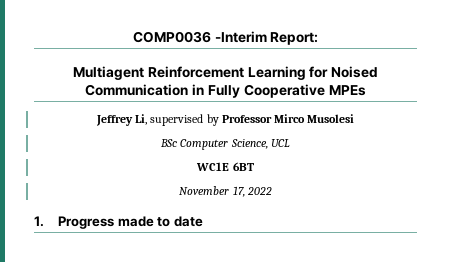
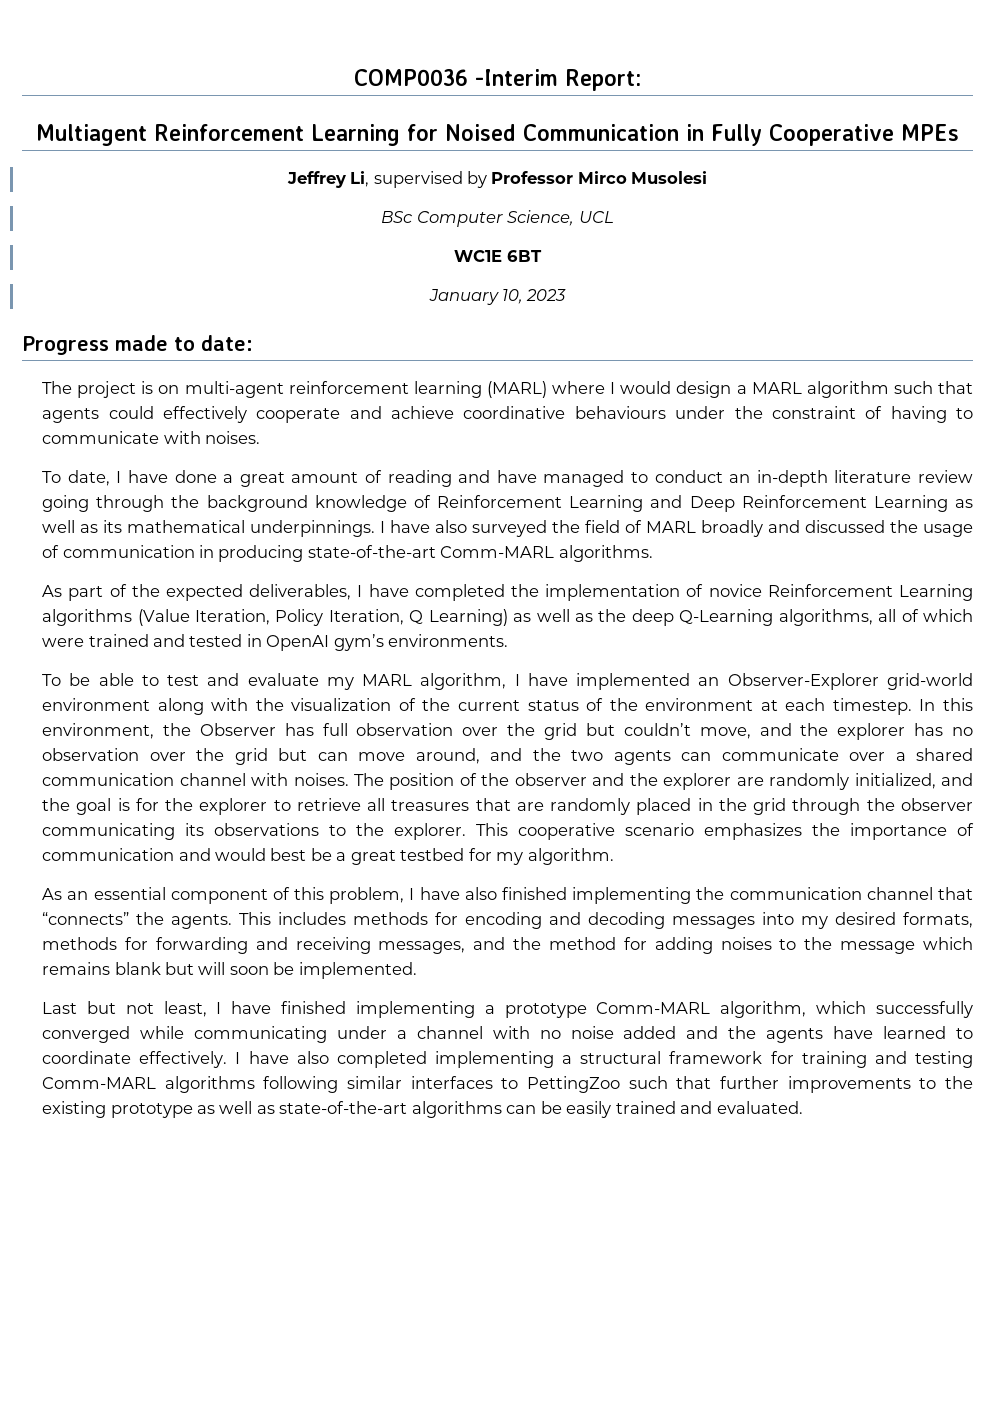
- November 17, 2022
- 1. Progress made to date
+ January 10, 2023
+ Progress made to date:
+ The project is on multi-agent reinforcement learning (MARL) where I would design a MARL algorithm such that agents could effectively cooperate and achieve coordinative behaviours under the constraint of having to communicate with noises.
+ To date, I have done a great amount of reading and have managed to conduct an in-depth literature review going through the background knowledge of Reinforcement Learning and Deep Reinforcement Learning as well as its mathematical underpinnings. I have also surveyed the field of MARL broadly and discussed the usage of communication in producing state-of-the-art Comm-MARL algorithms.
+ As part of the expected deliverables, I have completed the implementation of novice Reinforcement Learning algorithms (Value Iteration, Policy Iteration, Q Learning) as well as the deep Q-Learning algorithms, all of which were trained and tested in OpenAI gym’s environments.
+ To be able to test and evaluate my MARL algorithm, I have implemented an Observer-Explorer grid-world environment along with the visualization of the current status of the environment at each timestep. In this environment, the Observer has full observation over the grid but couldn’t move, and the explorer has no observation over the grid but can move around, and the two agents can communicate over a shared communication channel with noises. The position of the observer and the explorer are randomly initialized, and the goal is for the explorer to retrieve all treasures that are randomly placed in the grid through the observer communicating its observations to the explorer. This cooperative scenario emphasizes the importance of communication and would best be a great testbed for my algorithm.
+ As an essential component of this problem, I have also finished implementing the communication channel that “connects” the agents. This includes methods for encoding and decoding messages into my desired formats, methods for forwarding and receiving messages, and the method for adding noises to the message which remains blank but will soon be implemented.
+ Last but not least, I have finished implementing a prototype Comm-MARL algorithm, which successfully converged while communicating under a channel with no noise added and the agents have learned to coordinate effectively. I have also completed implementing a structural framework for training and testing Comm-MARL algorithms following similar interfaces to PettingZoo such that further improvements to the existing prototype as well as state-of-the-art algorithms can be easily trained and evaluated.

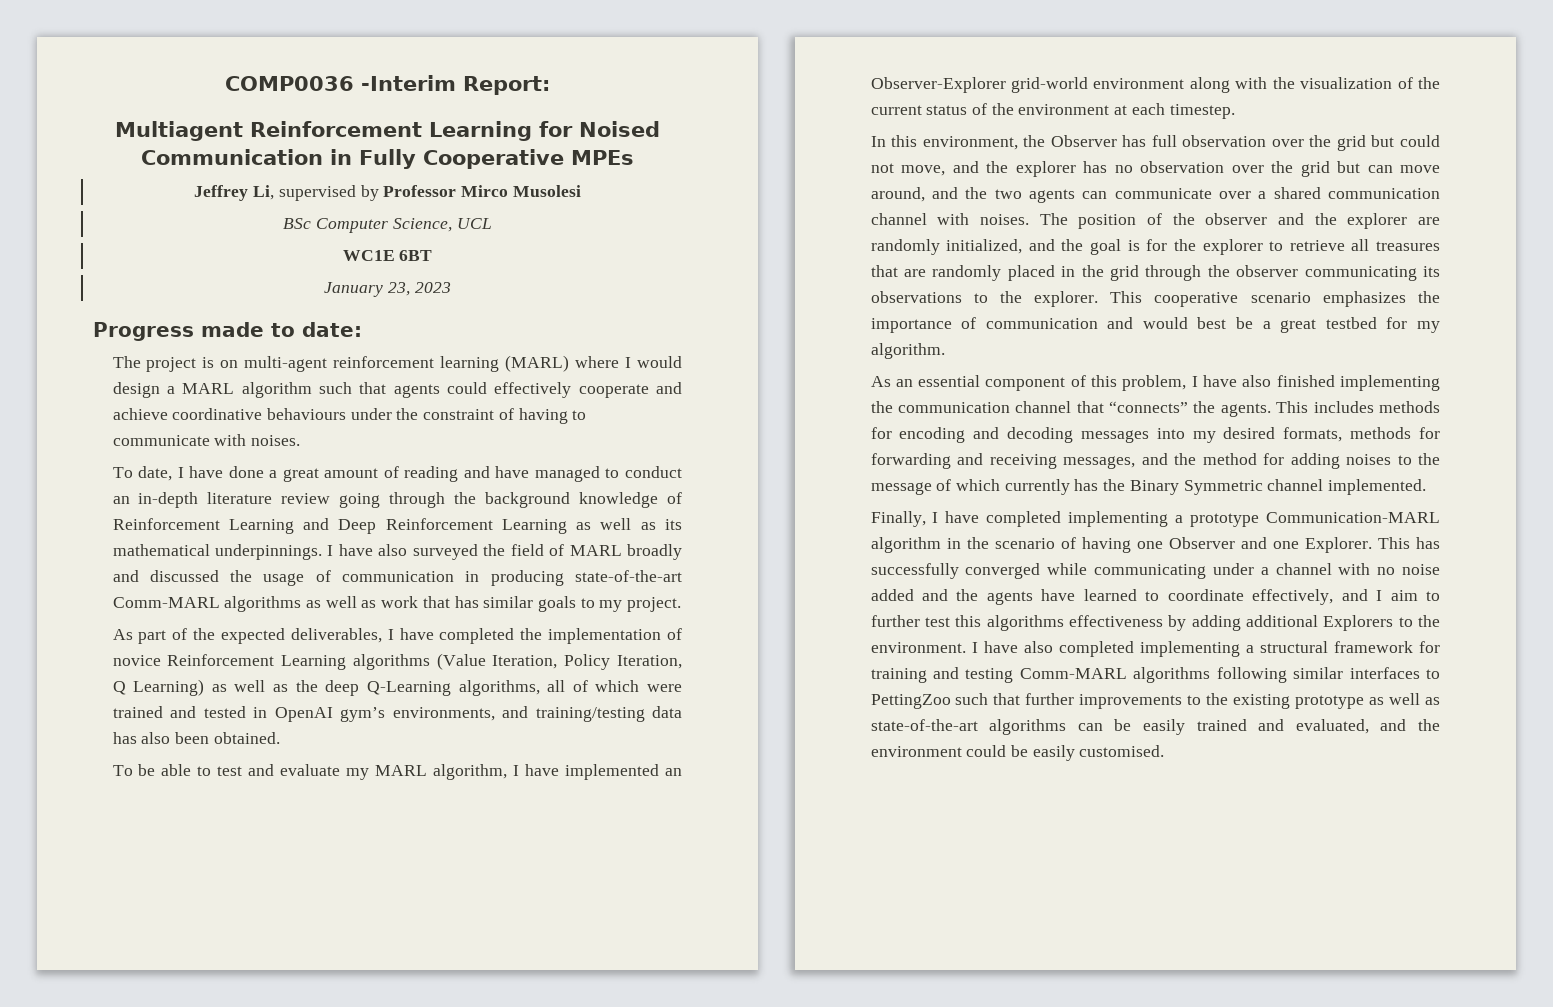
- January 10, 2023
+ January 23, 2023
- I have also surveyed the field of MARL broadly and discussed the usage of communication in producing state-of-the-art Comm-MARL algorithms.
+ I have also surveyed the field of MARL broadly and discussed the usage of communication in producing state-of-the-art Comm-MARL algorithms as well as work that has similar goals to my project.
- As part of the expected deliverables, I have completed the implementation of novice Reinforcement Learning algorithms (Value Iteration, Policy Iteration, Q Learning) as well as the deep Q-Learning algorithms, all of which were trained and tested in OpenAI gym’s environments.
+ As part of the expected deliverables, I have completed the implementation of novice Reinforcement Learning algorithms (Value Iteration, Policy Iteration, Q Learning) as well as the deep Q-Learning algorithms, all of which were trained and tested in OpenAI gym’s environments, and training/testing data has also been obtained.
- To be able to test and evaluate my MARL algorithm, I have implemented an Observer-Explorer grid-world environment along with the visualization of the current status of the environment at each timestep. In this environment, the Observer has full observation over the grid but couldn’t move, and the explorer has no observation over the grid but can move around, and the two agents can communicate over a shared communication channel with noises.
+ To be able to test and evaluate my MARL algorithm, I have implemented an Observer-Explorer grid-world environment along with the visualization of the current status of the environment at each timestep.
+ In this environment, the Observer has full observation over the grid but could not move, and the explorer has no observation over the grid but can move around, and the two agents can communicate over a shared communication channel with noises.
- This includes methods for encoding and decoding messages into my desired formats, methods for forwarding and receiving messages, and the method for adding noises to the message which remains blank but will soon be implemented.
- Last but not least, I have finished implementing a prototype Comm-MARL algorithm, which successfully converged while communicating under a channel with no noise added and the agents have learned to coordinate effectively.
+ This includes methods for encoding and decoding messages into my desired formats, methods for forwarding and receiving messages, and the method for adding noises to the message of which currently has the Binary Symmetric channel implemented.
+ Finally, I have completed implementing a prototype Communication-MARL algorithm in the scenario of having one Observer and one Explorer. This has successfully converged while communicating under a channel with no noise added and the agents have learned to coordinate effectively, and I aim to further test this algorithms effectiveness by adding additional Explorers to the environment.
- I have also completed implementing a structural framework for training and testing Comm-MARL algorithms following similar interfaces to PettingZoo such that further improvements to the existing prototype as well as state-of-the-art algorithms can be easily trained and evaluated.
+ I have also completed implementing a structural framework for training and testing Comm-MARL algorithms following similar interfaces to PettingZoo such that further improvements to the existing prototype as well as state-of-the-art algorithms can be easily trained and evaluated, and the environment could be easily customised.

